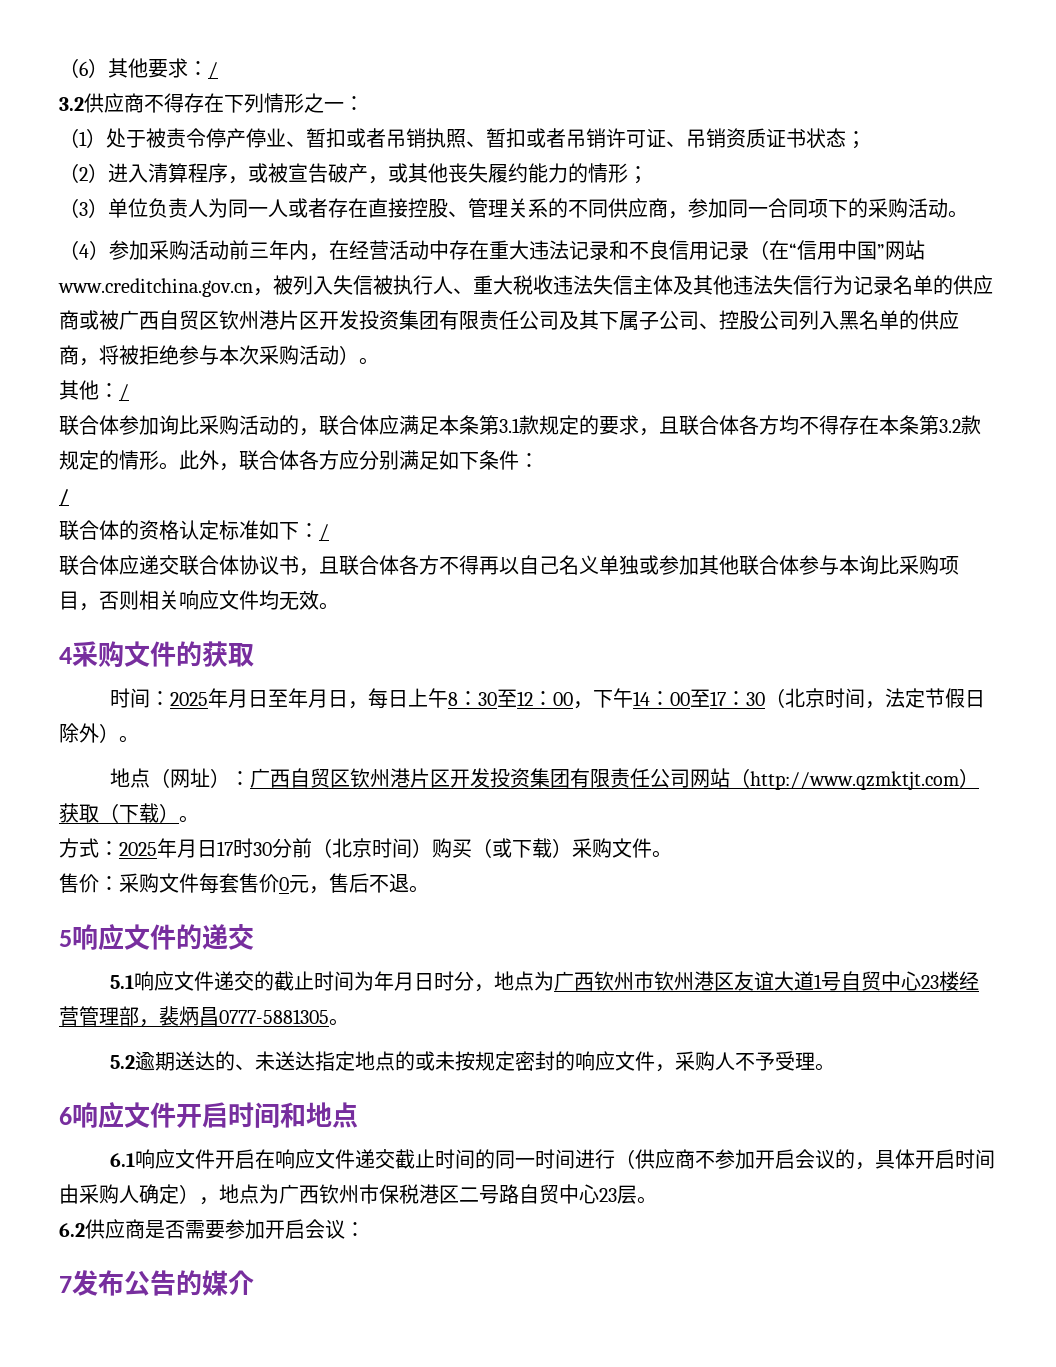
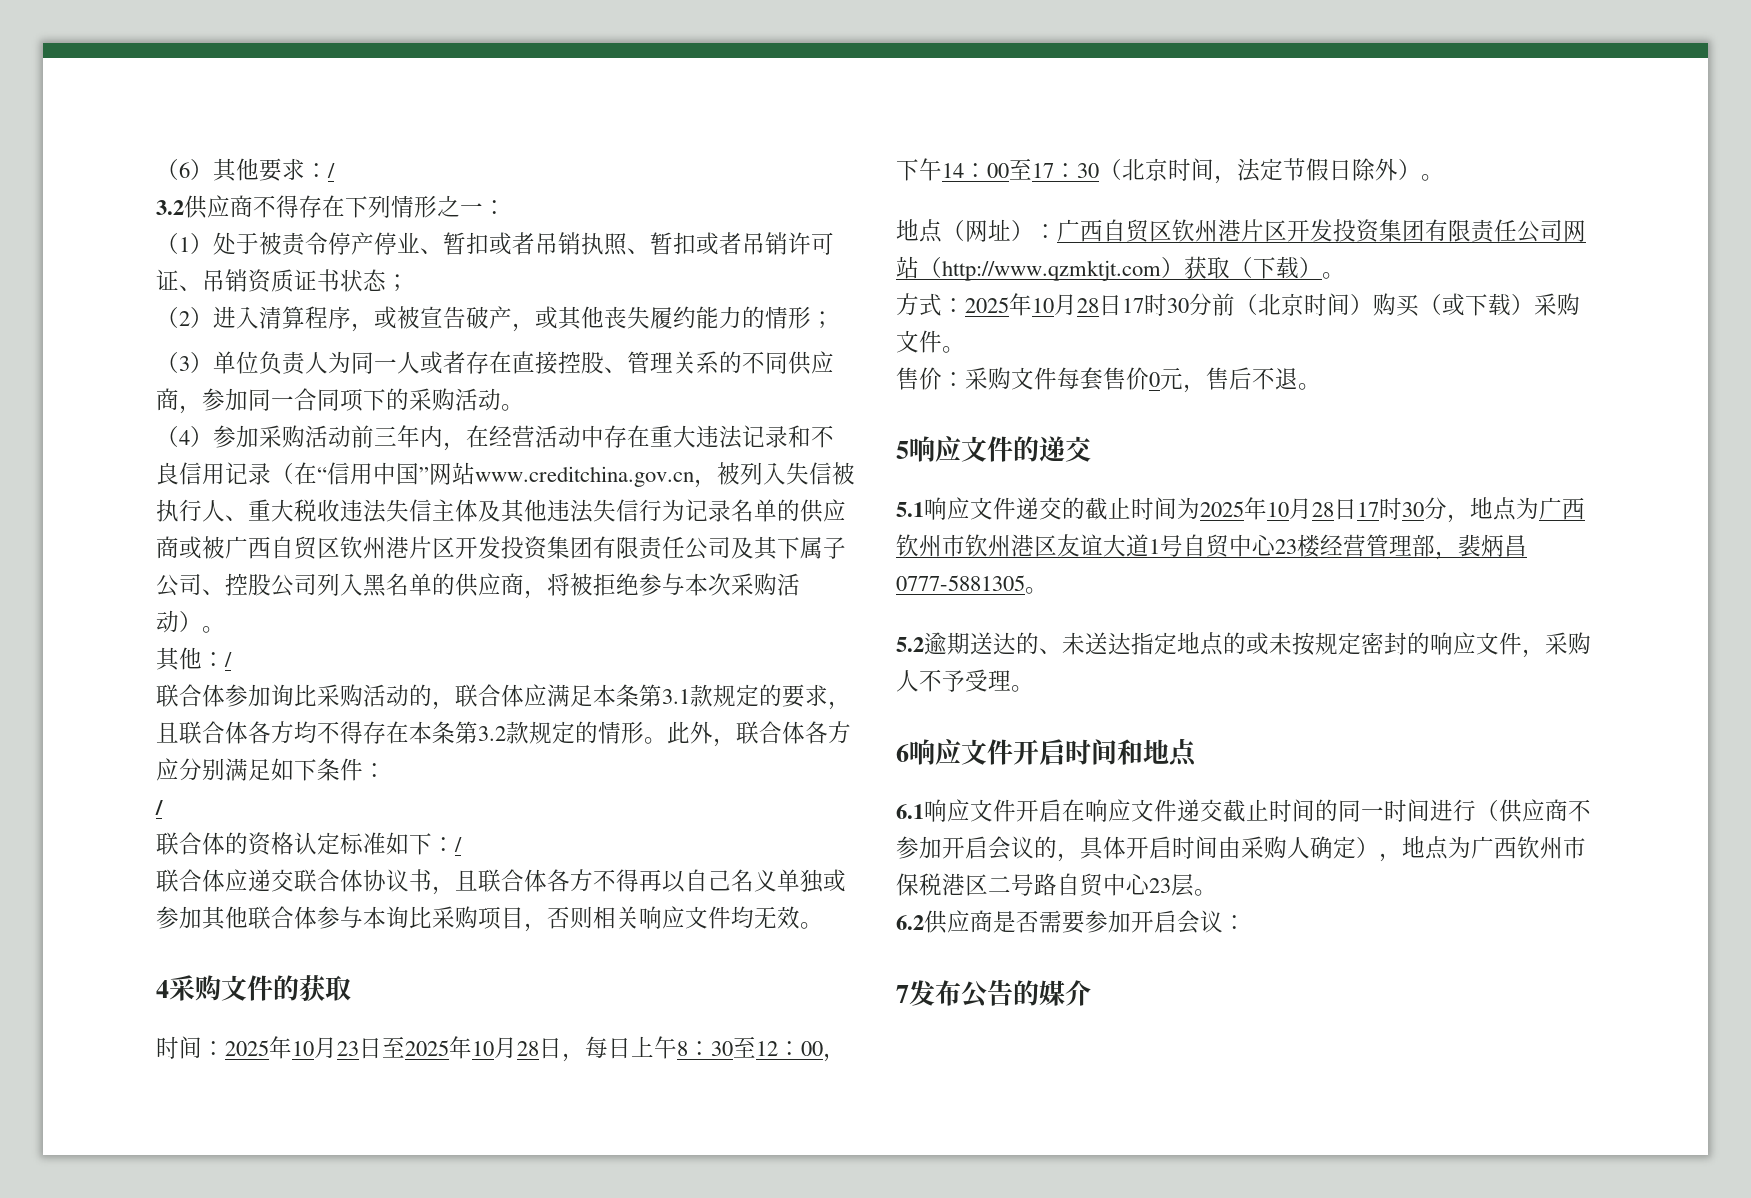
- 时间：2025年月日至年月日，每日上午8：30至12：00，下午14：00至17：30（北京时间，法定节假日除外）。
+ 时间：2025年10月23日至2025年10月28日，每日上午8：30至12：00，下午14：00至17：30（北京时间，法定节假日除外）。
- 方式：2025年月日17时30分前（北京时间）购买（或下载）采购文件。
+ 方式：2025年10月28日17时30分前（北京时间）购买（或下载）采购文件。
- 5.1响应文件递交的截止时间为年月日时分，地点为广西钦州市钦州港区友谊大道1号自贸中心23楼经营管理部，裴炳昌0777-5881305。
+ 5.1响应文件递交的截止时间为2025年10月28日17时30分，地点为广西钦州市钦州港区友谊大道1号自贸中心23楼经营管理部，裴炳昌0777-5881305。

